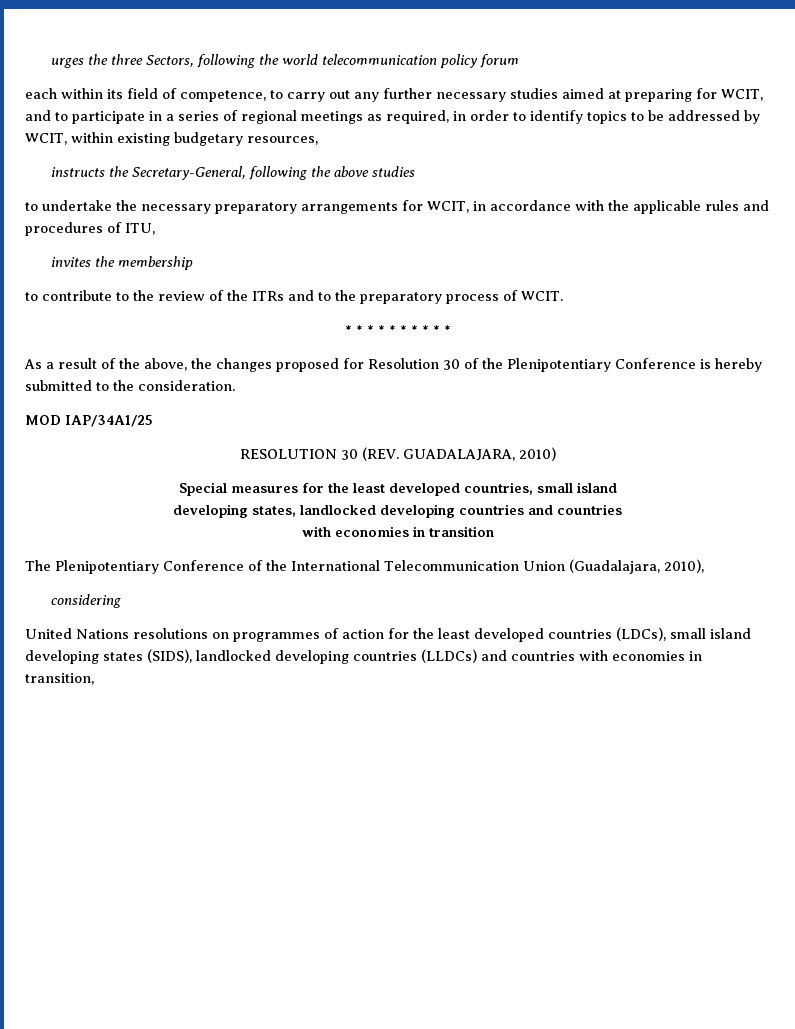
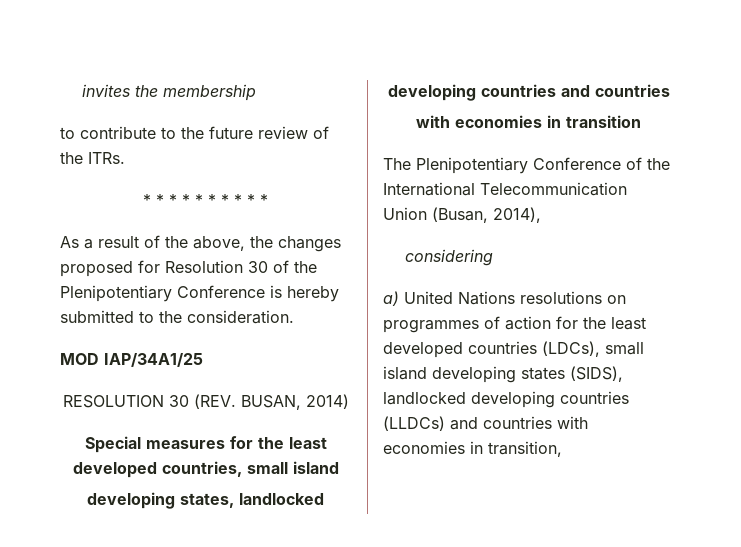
- urges the three Sectors, following the world telecommunication policy forum
- each within its field of competence, to carry out any further necessary studies aimed at preparing for WCIT, and to participate in a series of regional meetings as required, in order to identify topics to be addressed by WCIT, within existing budgetary resources,
- instructs the Secretary-General, following the above studies
- to undertake the necessary preparatory arrangements for WCIT, in accordance with the applicable rules and procedures of ITU,
- to contribute to the review of the ITRs and to the preparatory process of WCIT.
+ to contribute to the future review of the ITRs.
- RESOLUTION 30 (REV. GUADALAJARA, 2010)
+ RESOLUTION 30 (REV. BUSAN, 2014)
- The Plenipotentiary Conference of the International Telecommunication Union (Guadalajara, 2010),
+ The Plenipotentiary Conference of the International Telecommunication Union (Busan, 2014),
- United Nations resolutions on programmes of action for the least developed countries (LDCs), small island developing states (SIDS), landlocked developing countries (LLDCs) and countries with economies in transition,
+ a) United Nations resolutions on programmes of action for the least developed countries (LDCs), small island developing states (SIDS), landlocked developing countries (LLDCs) and countries with economies in transition,

